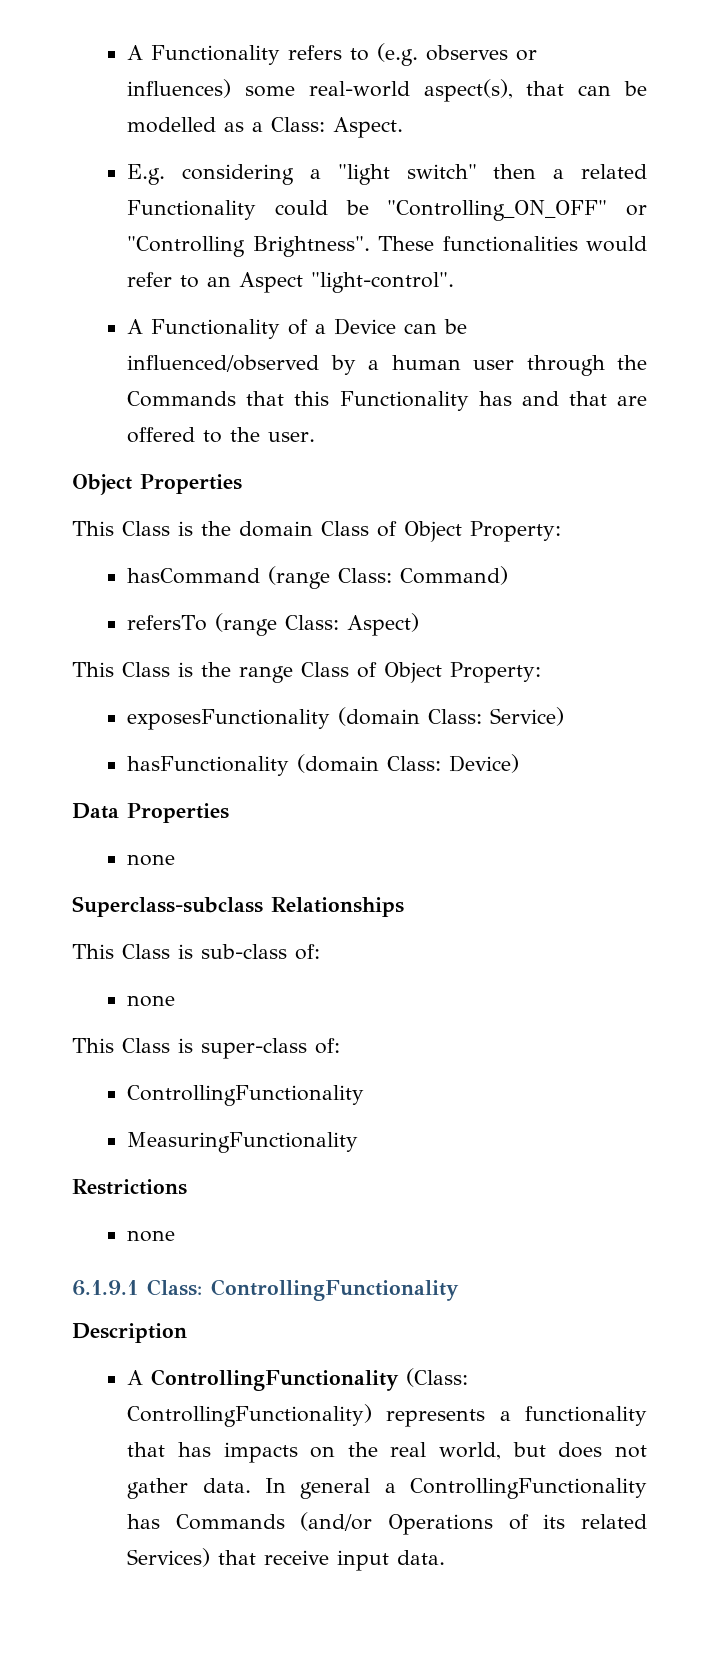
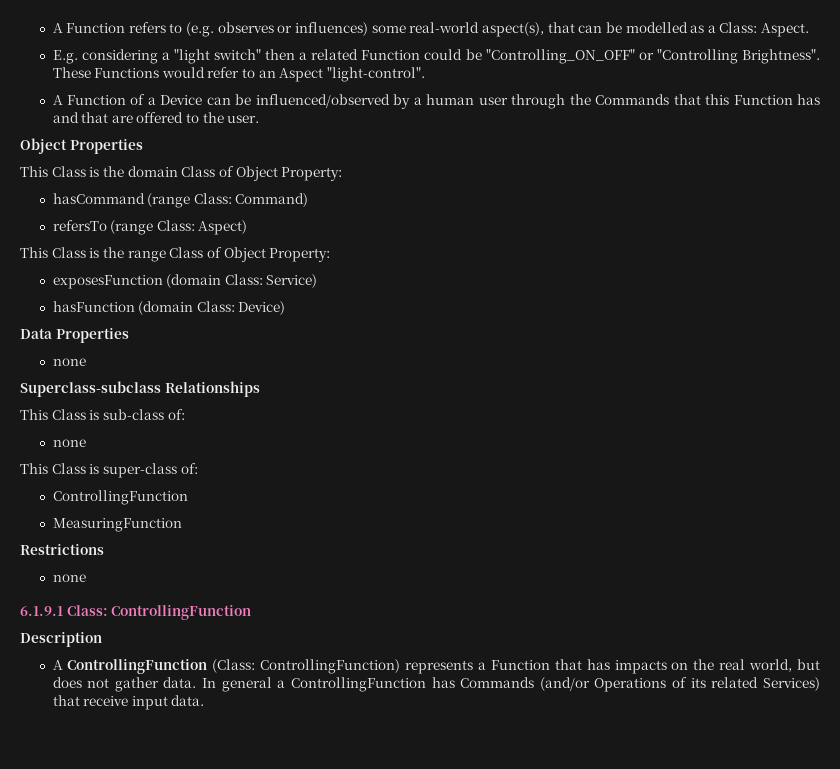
- A Functionality refers to (e.g. observes or influences) some real-world aspect(s), that can be modelled as a Class: Aspect.
+ A Function refers to (e.g. observes or influences) some real-world aspect(s), that can be modelled as a Class: Aspect.
- E.g. considering a "light switch" then a related Functionality could be "Controlling_ON_OFF" or "Controlling Brightness".
+ E.g. considering a "light switch" then a related Function could be "Controlling_ON_OFF" or "Controlling Brightness".
- These functionalities would refer to an Aspect "light-control".
+ These Functions would refer to an Aspect "light-control".
- A Functionality of a Device can be influenced/observed by a human user through the Commands that this Functionality has and that are offered to the user.
+ A Function of a Device can be influenced/observed by a human user through the Commands that this Function has and that are offered to the user.
- exposesFunctionality (domain Class: Service)
+ exposesFunction (domain Class: Service)
- hasFunctionality (domain Class: Device)
+ hasFunction (domain Class: Device)
  This Class is super-class of:
- ControllingFunctionality
- MeasuringFunctionality
+ ControllingFunction
+ MeasuringFunction
- 6.1.9.1 Class: ControllingFunctionality
+ 6.1.9.1 Class: ControllingFunction
- A ControllingFunctionality (Class: ControllingFunctionality) represents a functionality that has impacts on the real world, but does not gather data.
+ A ControllingFunction (Class: ControllingFunction) represents a Function that has impacts on the real world, but does not gather data.
- In general a ControllingFunctionality has Commands (and/or Operations of its related Services) that receive input data.
+ In general a ControllingFunction has Commands (and/or Operations of its related Services) that receive input data.

